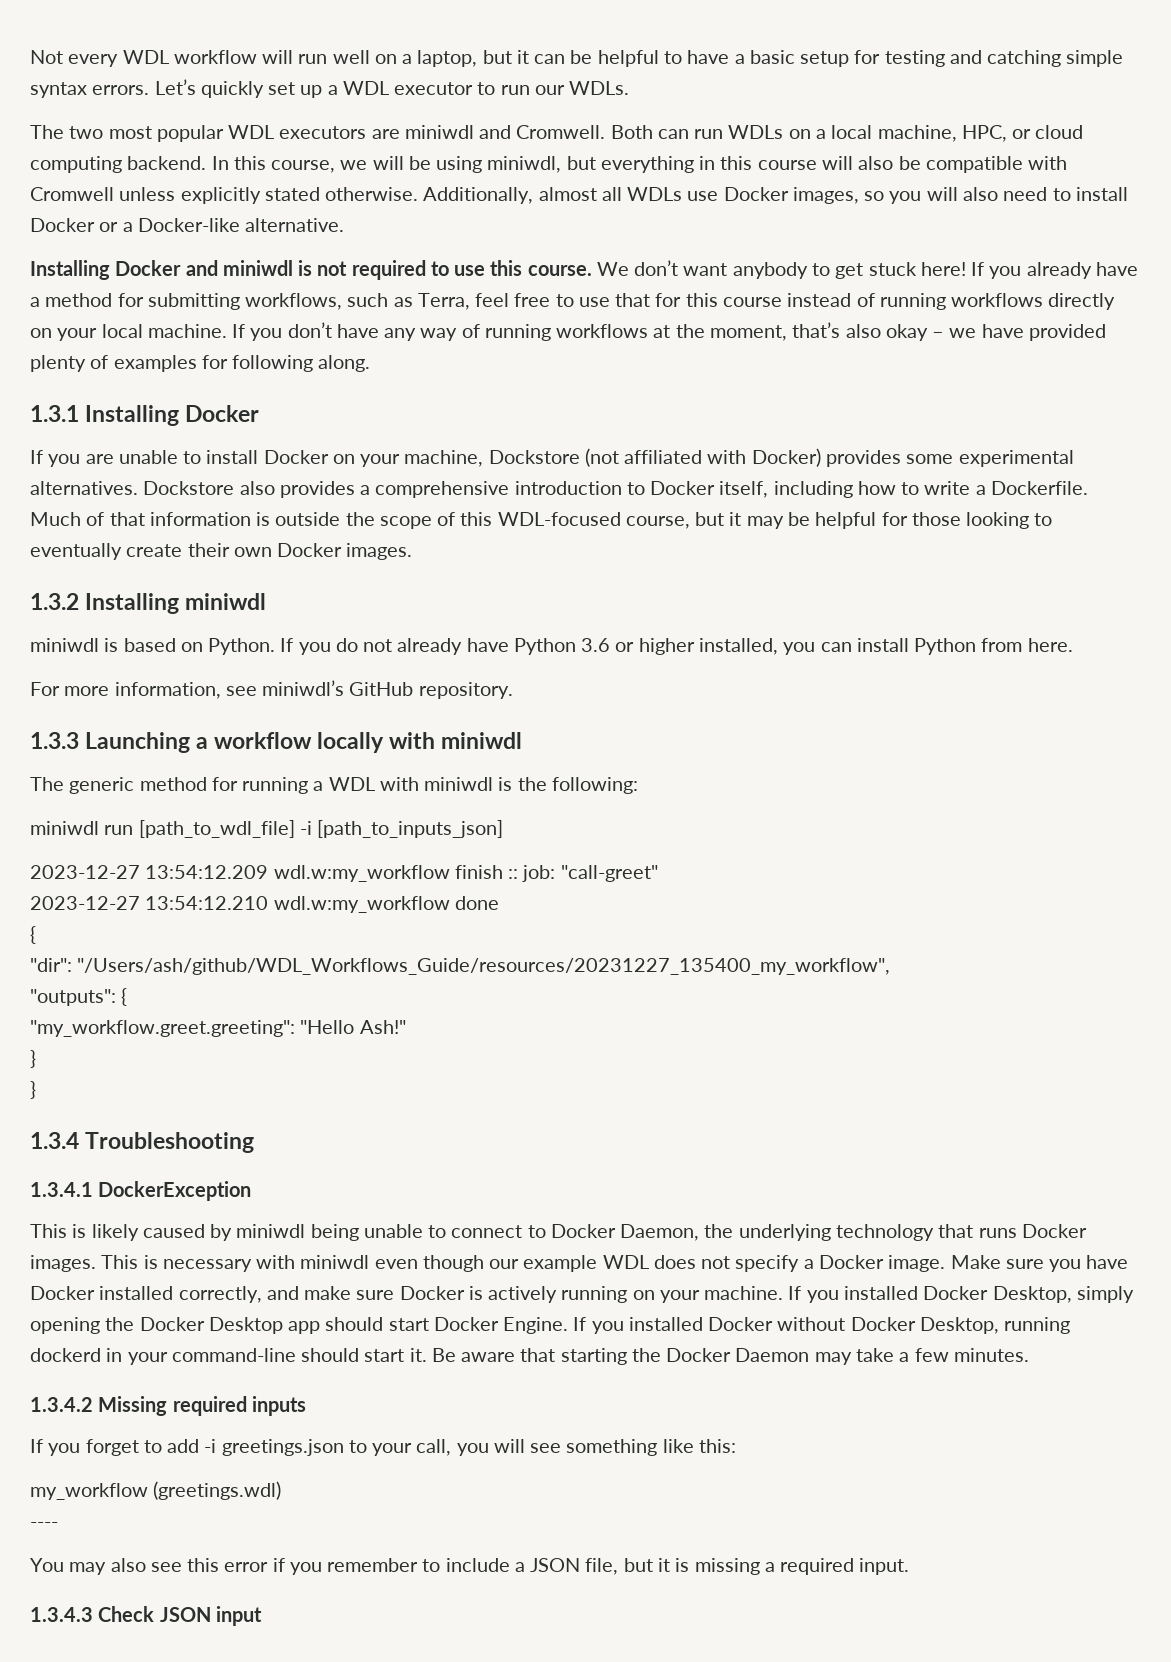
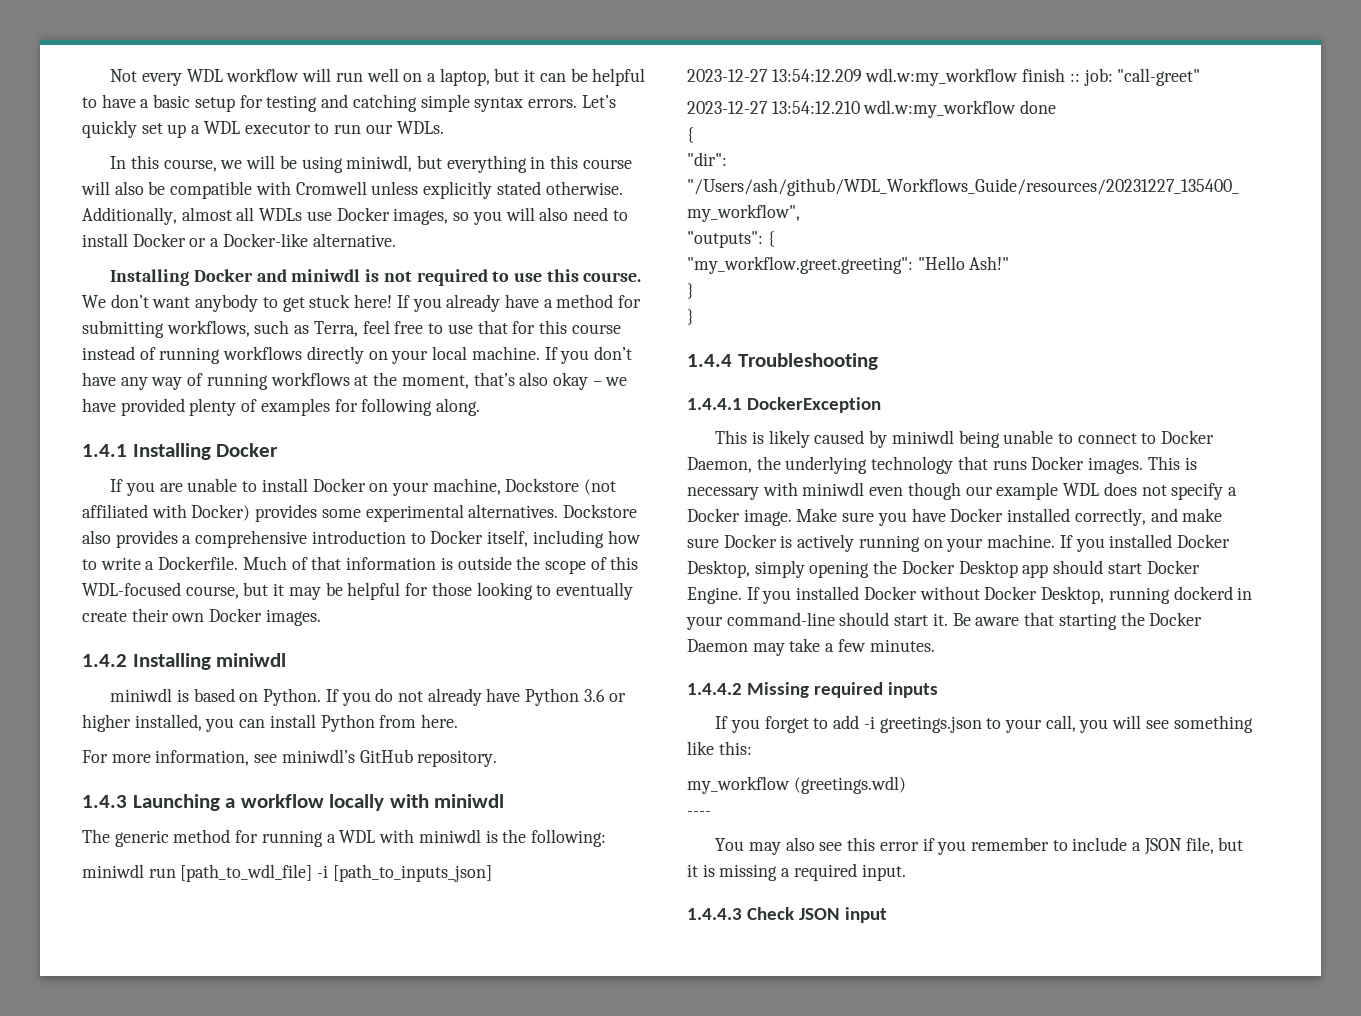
- The two most popular WDL executors are miniwdl and Cromwell. Both can run WDLs on a local machine, HPC, or cloud computing backend.
- 1.3.1 Installing Docker
+ 1.4.1 Installing Docker
- 1.3.2 Installing miniwdl
+ 1.4.2 Installing miniwdl
- 1.3.3 Launching a workflow locally with miniwdl
+ 1.4.3 Launching a workflow locally with miniwdl
- 1.3.4 Troubleshooting
+ 1.4.4 Troubleshooting
- 1.3.4.1 DockerException
+ 1.4.4.1 DockerException
- 1.3.4.2 Missing required inputs
+ 1.4.4.2 Missing required inputs
- 1.3.4.3 Check JSON input
+ 1.4.4.3 Check JSON input

